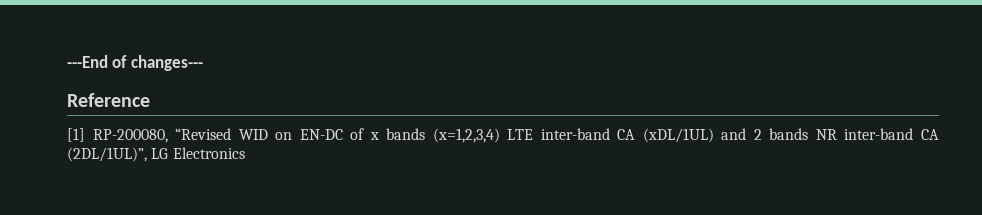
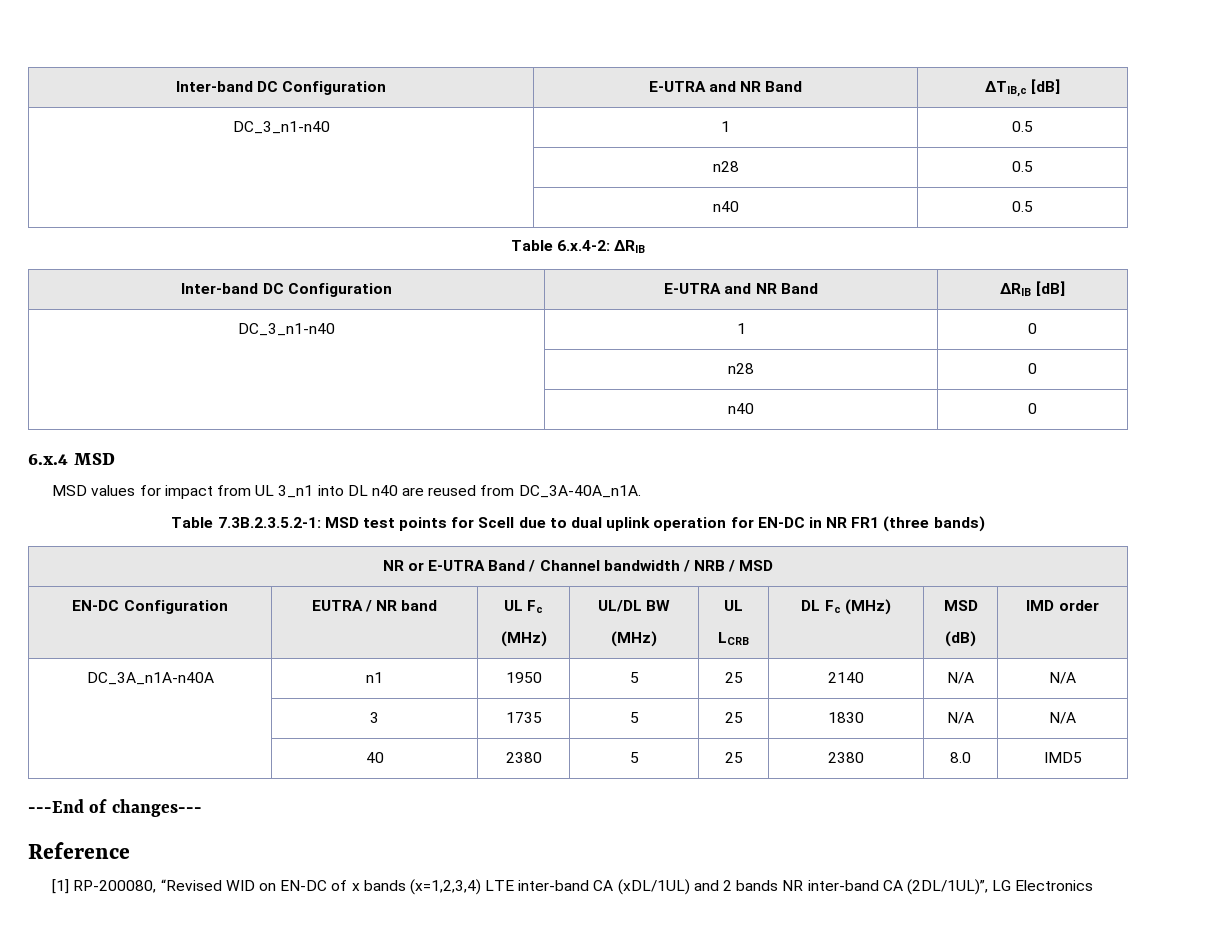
+ Inter-band DC Configuration | E-UTRA and NR Band | ΔTIB,c [dB]
+ DC_3_n1-n40 | 1 | 0.5
+ | n28 | 0.5
+ | n40 | 0.5
+ Table 6.x.4-2: ΔRIB
+ Inter-band DC Configuration | E-UTRA and NR Band | ΔRIB [dB]
+ DC_3_n1-n40 | 1 | 0
+ | n28 | 0
+ | n40 | 0
+ 6.x.4 MSD
+ MSD values for impact from UL 3_n1 into DL n40 are reused from DC_3A-40A_n1A.
+ Table 7.3B.2.3.5.2-1: MSD test points for Scell due to dual uplink operation for EN-DC in NR FR1 (three bands)
+ NR or E-UTRA Band / Channel bandwidth / NRB / MSD
+ EN-DC Configuration | EUTRA / NR band | UL Fc
+ (MHz) | UL/DL BW
+ (MHz) | UL
+ LCRB | DL Fc (MHz) | MSD
+ (dB) | IMD order
+ DC_3A_n1A-n40A | n1 | 1950 | 5 | 25 | 2140 | N/A | N/A
+ | 3 | 1735 | 5 | 25 | 1830 | N/A | N/A
+ | 40 | 2380 | 5 | 25 | 2380 | 8.0 | IMD5

